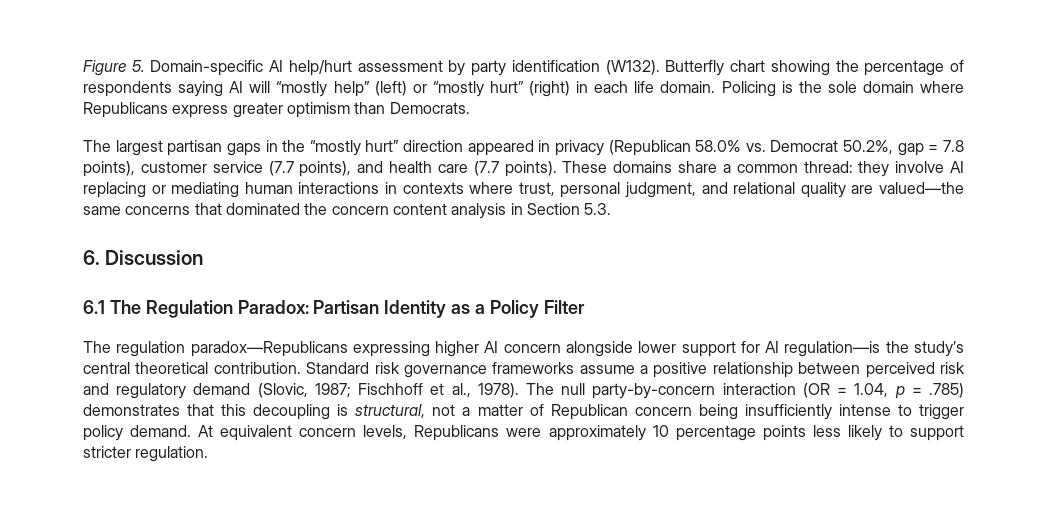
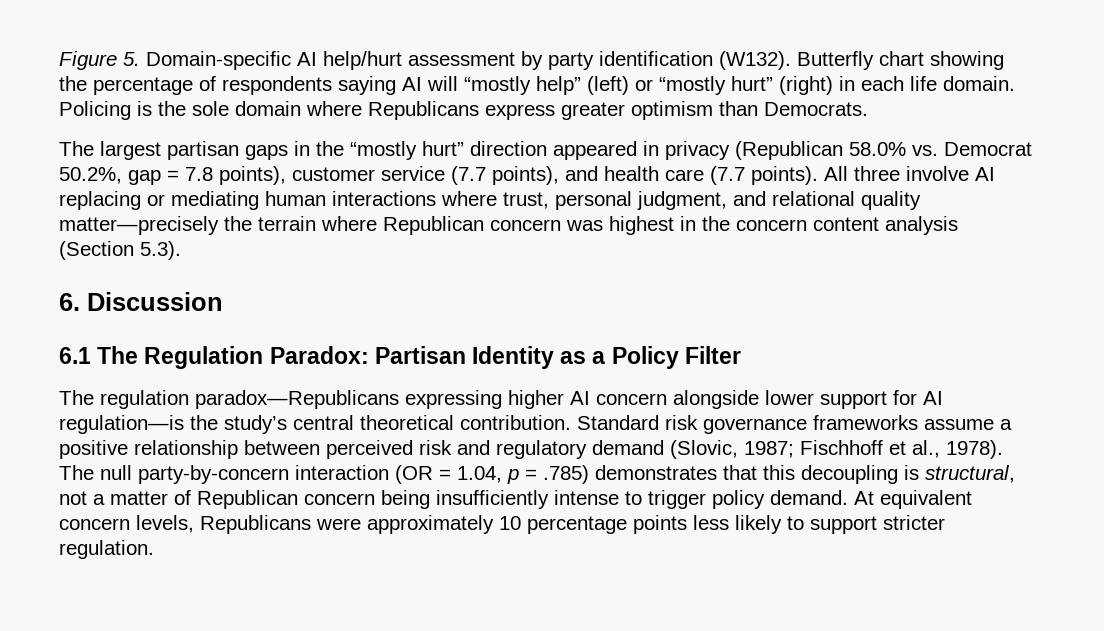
- These domains share a common thread: they involve AI replacing or mediating human interactions in contexts where trust, personal judgment, and relational quality are valued—the same concerns that dominated the concern content analysis in Section 5.3.
+ All three involve AI replacing or mediating human interactions where trust, personal judgment, and relational quality matter—precisely the terrain where Republican concern was highest in the concern content analysis (Section 5.3).

